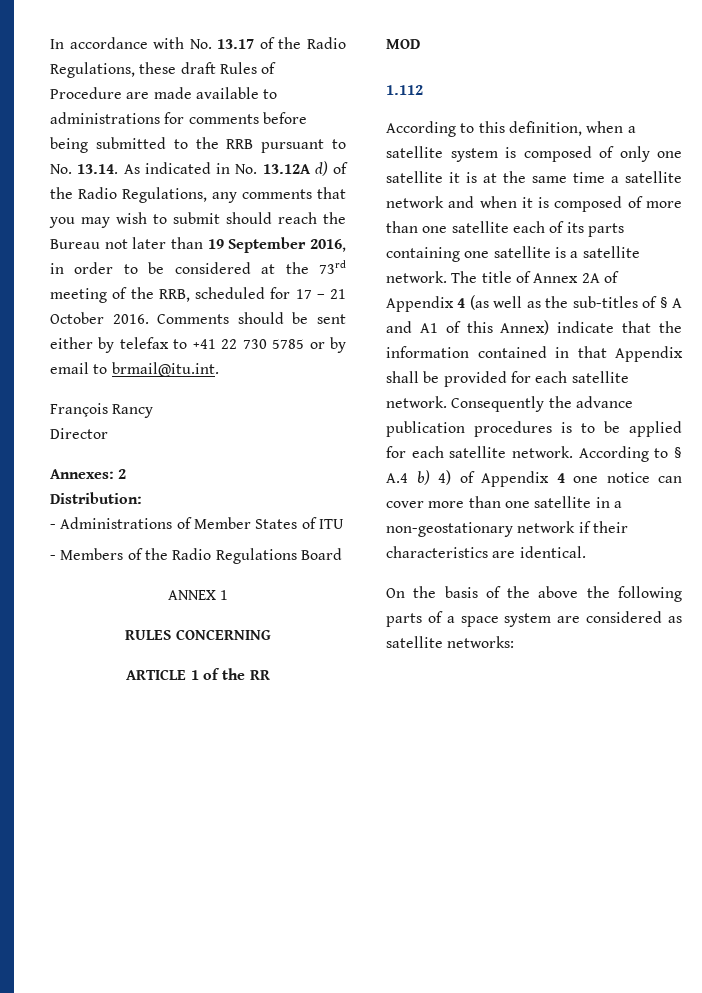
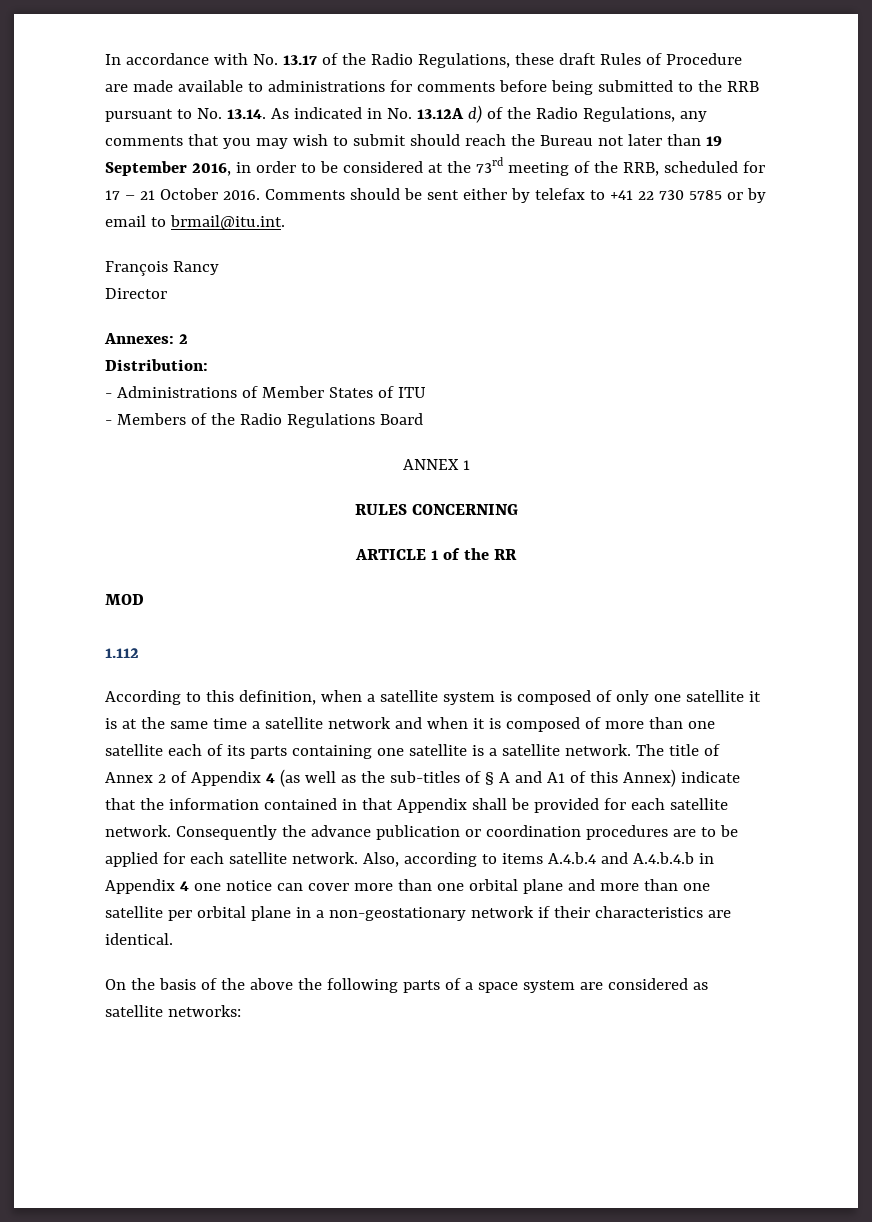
- The title of Annex 2A of Appendix 4 (as well as the sub-titles of § A and A1 of this Annex) indicate that the information contained in that Appendix shall be provided for each satellite network.
+ The title of Annex 2 of Appendix 4 (as well as the sub-titles of § A and A1 of this Annex) indicate that the information contained in that Appendix shall be provided for each satellite network.
- Consequently the advance publication procedures is to be applied for each satellite network.
+ Consequently the advance publication or coordination procedures are to be applied for each satellite network.
- According to § A.4 b) 4) of Appendix 4 one notice can cover more than one satellite in a non-geostationary network if their characteristics are identical.
+ Also, according to items A.4.b.4 and A.4.b.4.b in Appendix 4 one notice can cover more than one orbital plane and more than one satellite per orbital plane in a non-geostationary network if their characteristics are identical.

